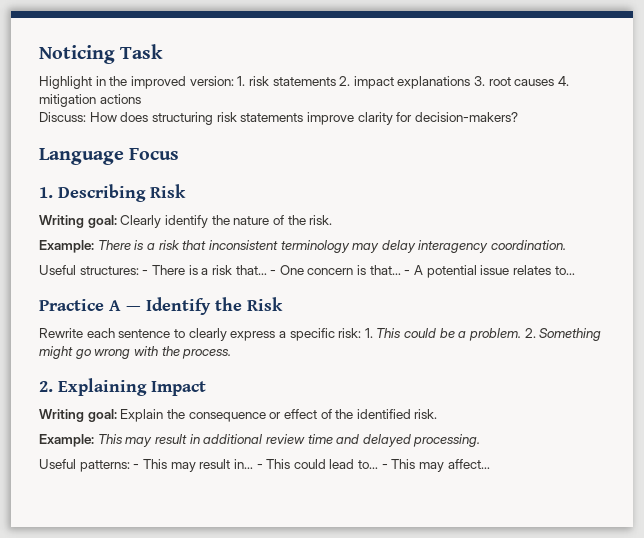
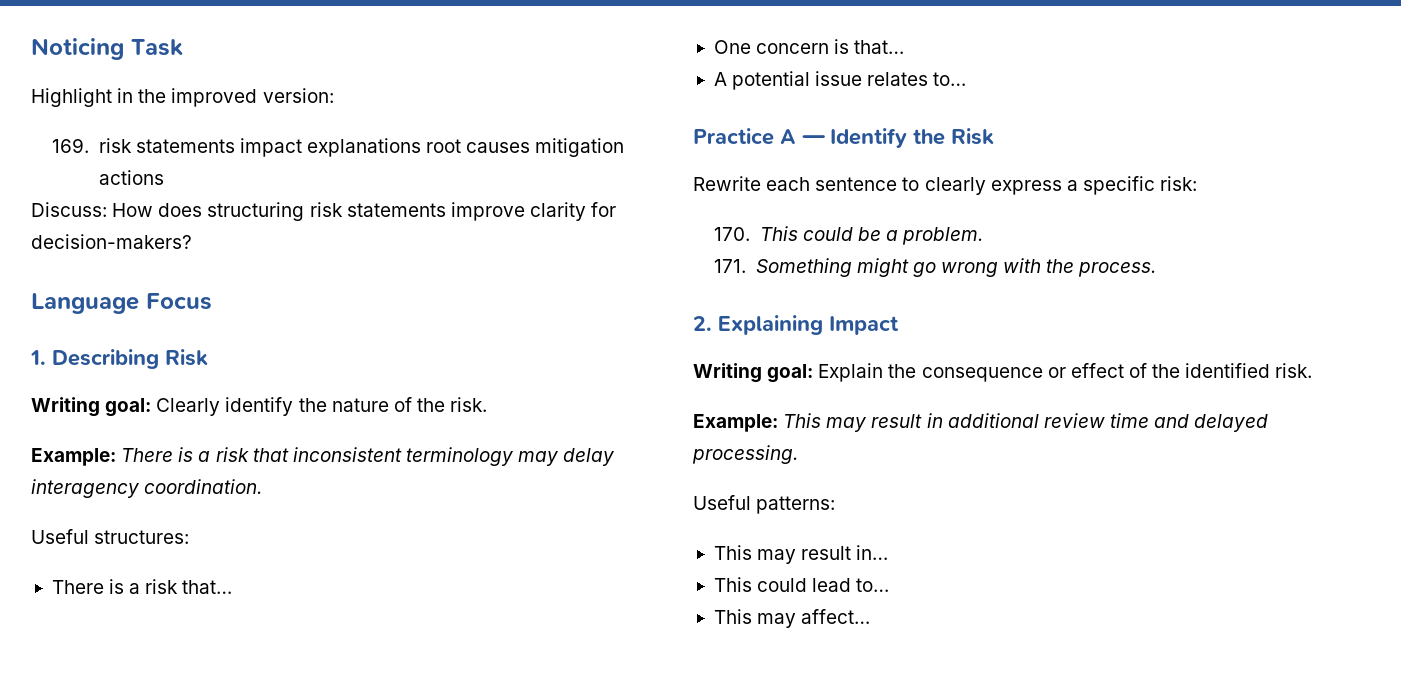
- Highlight in the improved version: 1. risk statements 2. impact explanations 3. root causes 4. mitigation actions
+ Highlight in the improved version:
+ 169. risk statements impact explanations root causes mitigation actions
- Useful structures: - There is a risk that… - One concern is that… - A potential issue relates to…
+ Useful structures:
+ There is a risk that…
+ One concern is that…
+ A potential issue relates to…
- Rewrite each sentence to clearly express a specific risk: 1. This could be a problem. 2. Something might go wrong with the process.
+ Rewrite each sentence to clearly express a specific risk:
+ 170. This could be a problem.
+ 171. Something might go wrong with the process.
- Useful patterns: - This may result in… - This could lead to… - This may affect…
+ Useful patterns:
+ This may result in…
+ This could lead to…
+ This may affect…

